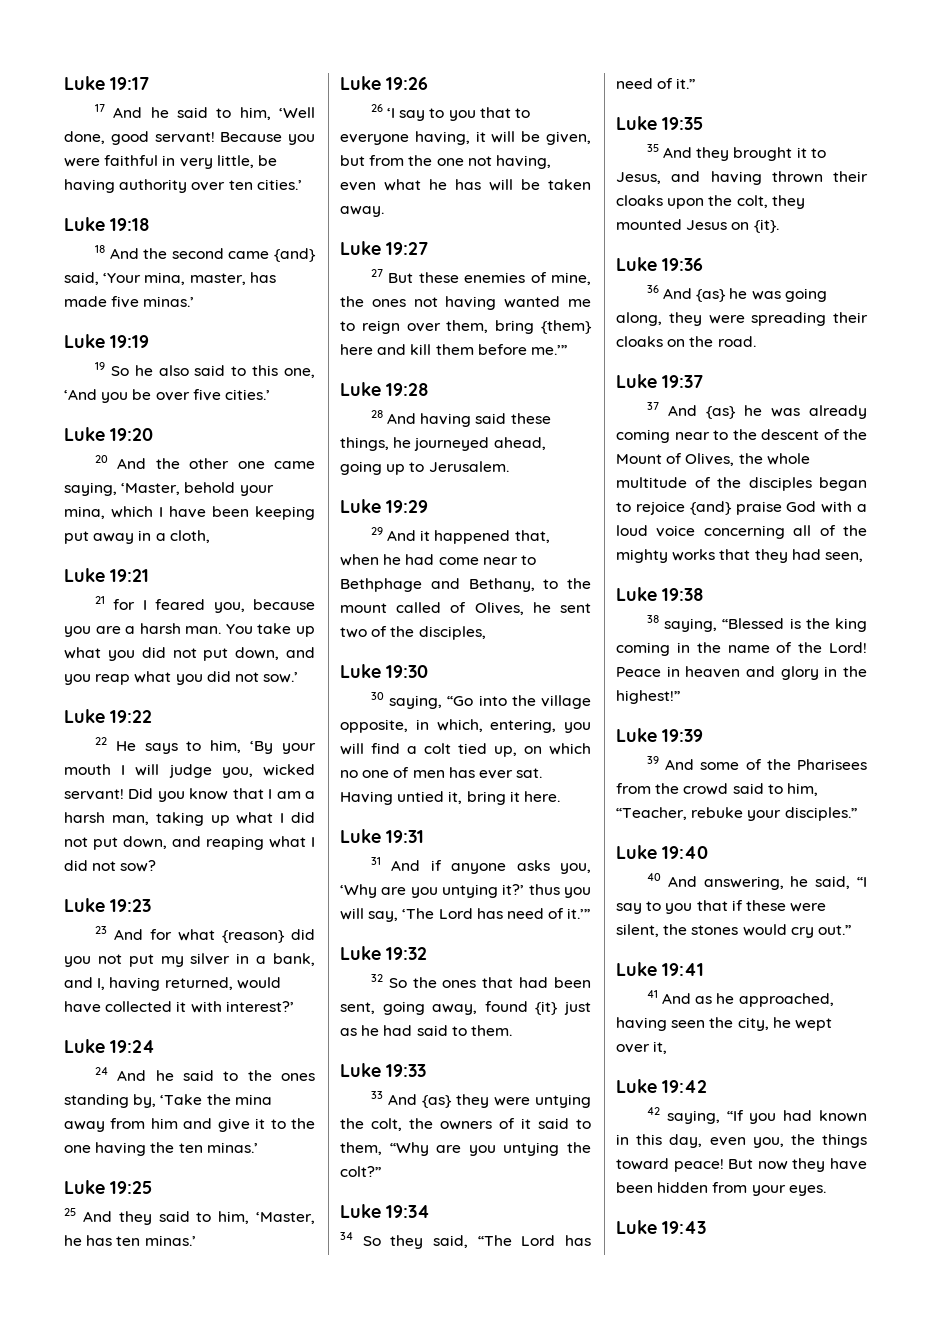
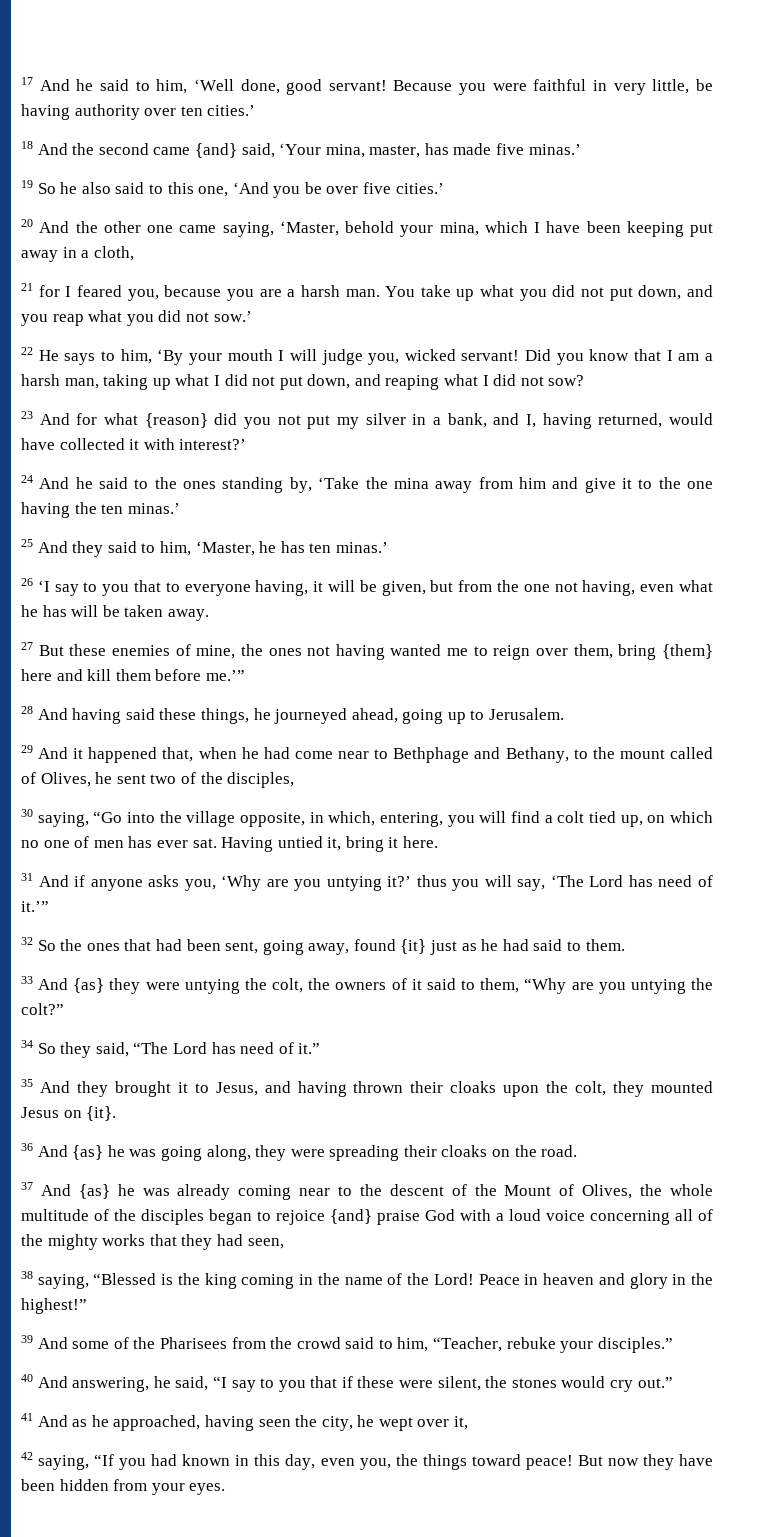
- Luke 19:17
- Luke 19:18
- Luke 19:19
- Luke 19:20
- Luke 19:21
- Luke 19:22
- Luke 19:23
- Luke 19:24
- Luke 19:25
- Luke 19:26
- Luke 19:27
- Luke 19:28
- Luke 19:29
- Luke 19:30
- Luke 19:31
- Luke 19:32
- Luke 19:33
- Luke 19:34
- Luke 19:35
- Luke 19:36
- Luke 19:37
- Luke 19:38
- Luke 19:39
- Luke 19:40
- Luke 19:41
- Luke 19:42
- Luke 19:43

